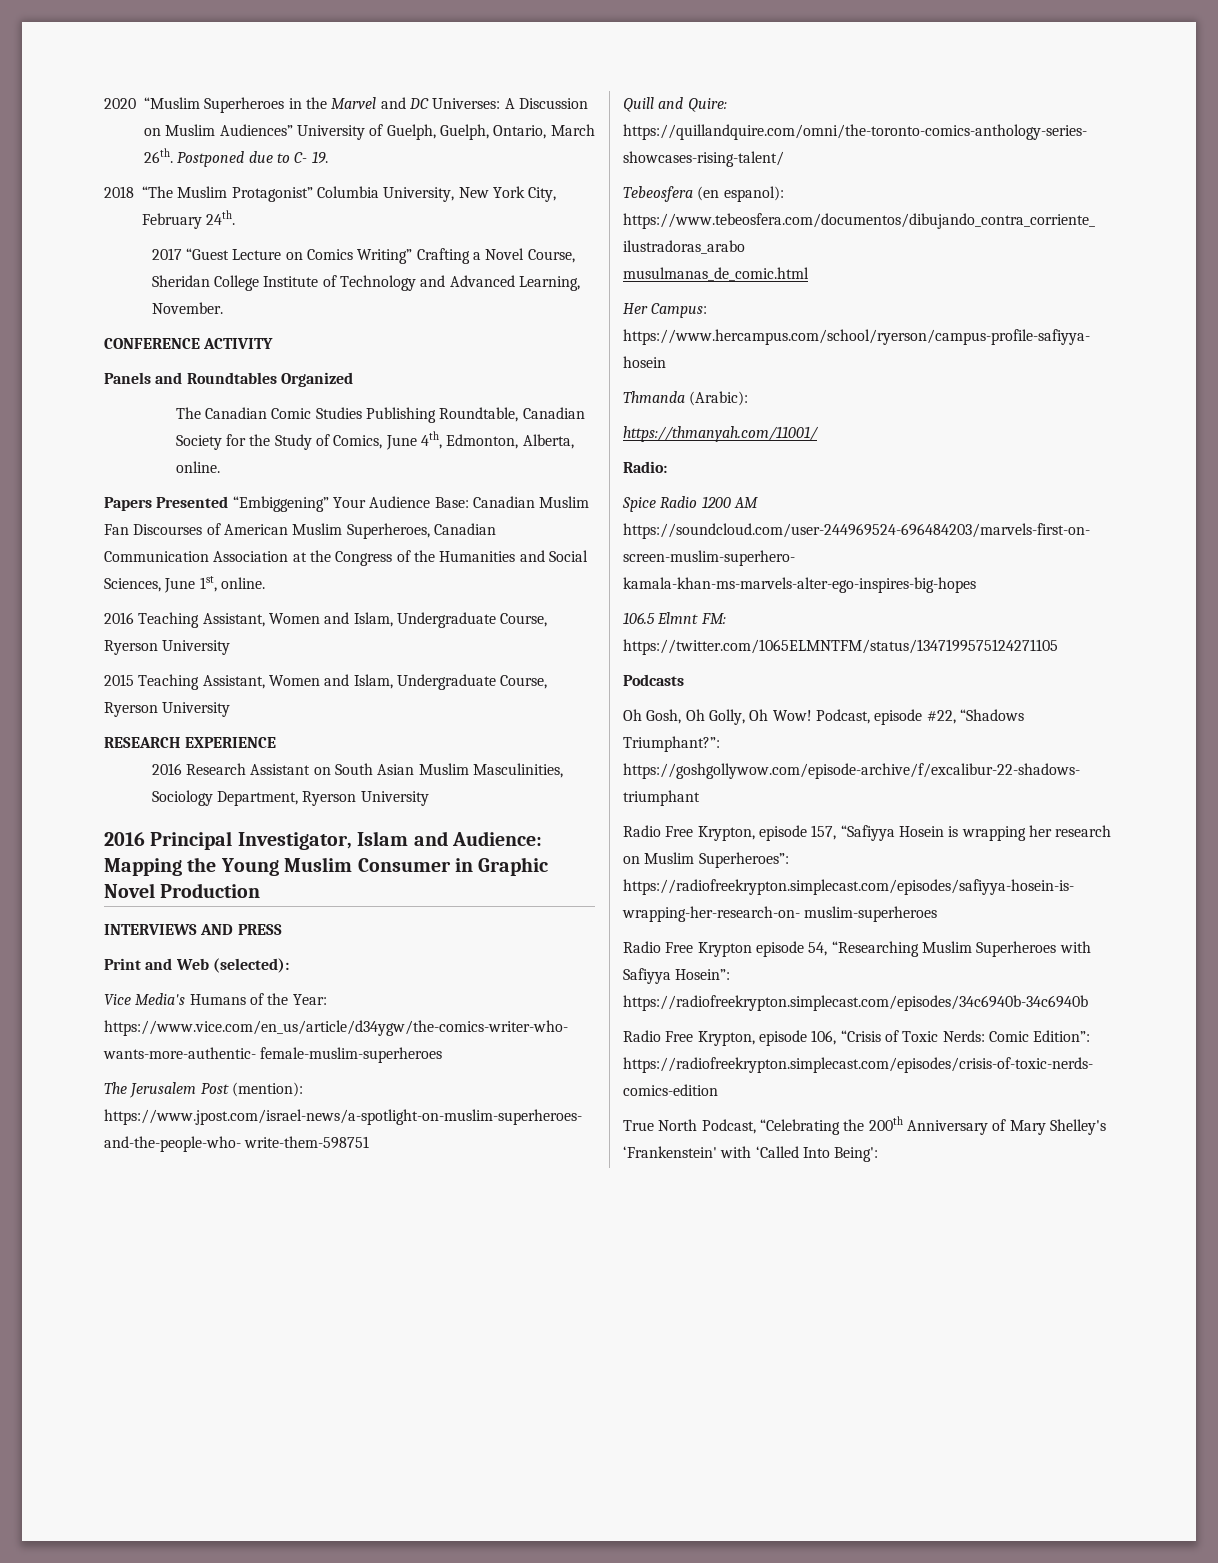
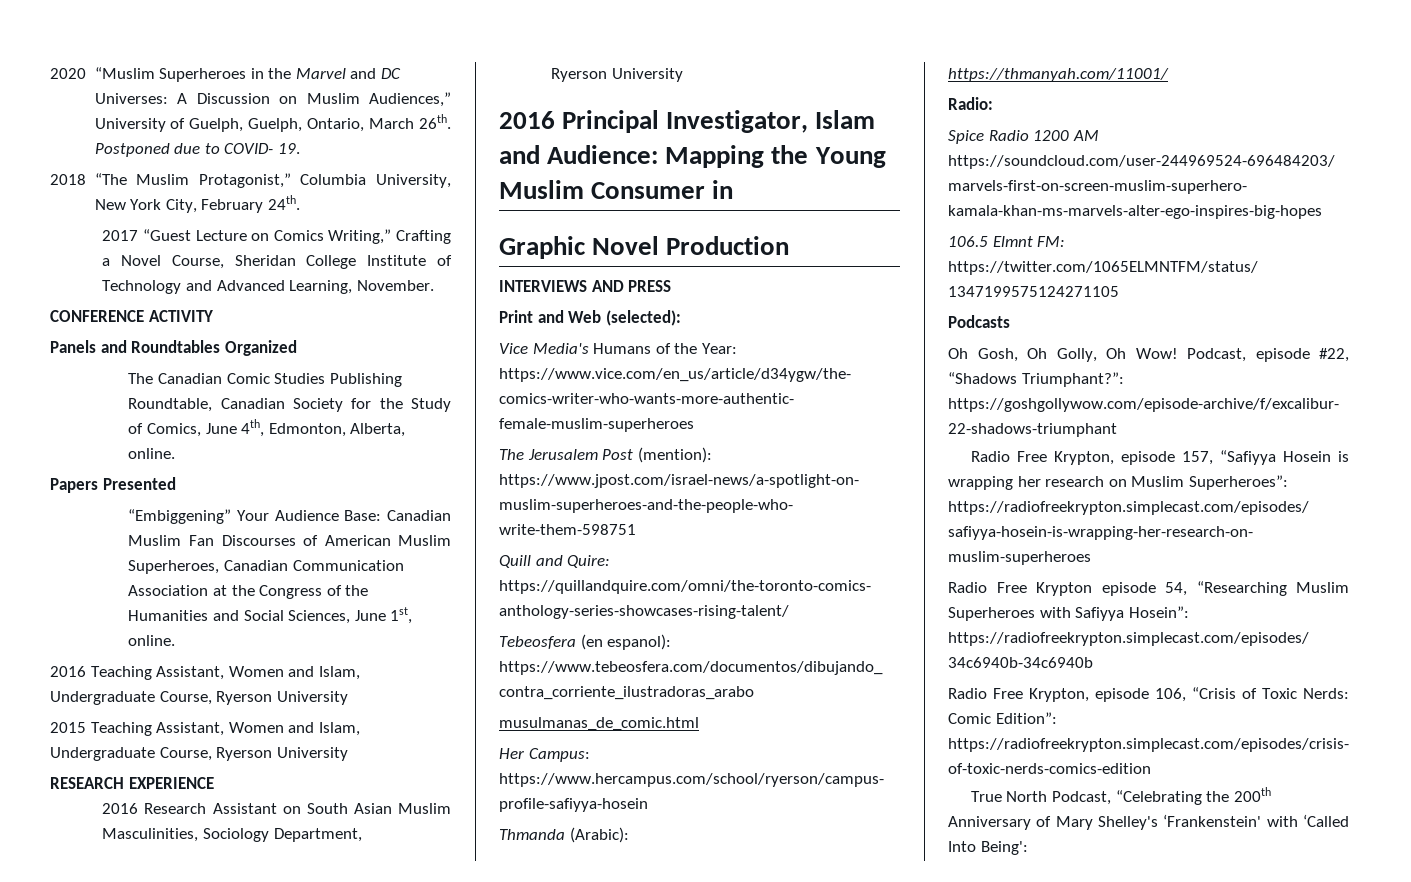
- 2020 “Muslim Superheroes in the Marvel and DC Universes: A Discussion on Muslim Audiences” University of Guelph, Guelph, Ontario, March 26th.
+ 2020 “Muslim Superheroes in the Marvel and DC Universes: A Discussion on Muslim Audiences,” University of Guelph, Guelph, Ontario, March 26th.
- Postponed due to C- 19.
+ Postponed due to COVID- 19.
- 2018 “The Muslim Protagonist” Columbia University, New York City, February 24th.
+ 2018 “The Muslim Protagonist,” Columbia University, New York City, February 24th.
- 2017 “Guest Lecture on Comics Writing” Crafting a Novel Course, Sheridan College Institute of Technology and Advanced Learning, November.
+ 2017 “Guest Lecture on Comics Writing,” Crafting a Novel Course, Sheridan College Institute of Technology and Advanced Learning, November.
- Papers Presented “Embiggening” Your Audience Base: Canadian Muslim Fan Discourses of American Muslim Superheroes, Canadian Communication Association at the Congress of the Humanities and Social Sciences, June 1st, online.
+ Papers Presented
+ “Embiggening” Your Audience Base: Canadian Muslim Fan Discourses of American Muslim Superheroes, Canadian Communication Association at the Congress of the Humanities and Social Sciences, June 1st, online.
- 2016 Research Assistant on South Asian Muslim Masculinities, Sociology Department, Ryerson University
+ 2016 Research Assistant on South Asian Muslim Masculinities, Sociology Department,
+ Ryerson University
- 2016 Principal Investigator, Islam and Audience: Mapping the Young Muslim Consumer in Graphic Novel Production
+ 2016 Principal Investigator, Islam and Audience: Mapping the Young Muslim Consumer in
+ Graphic Novel Production

